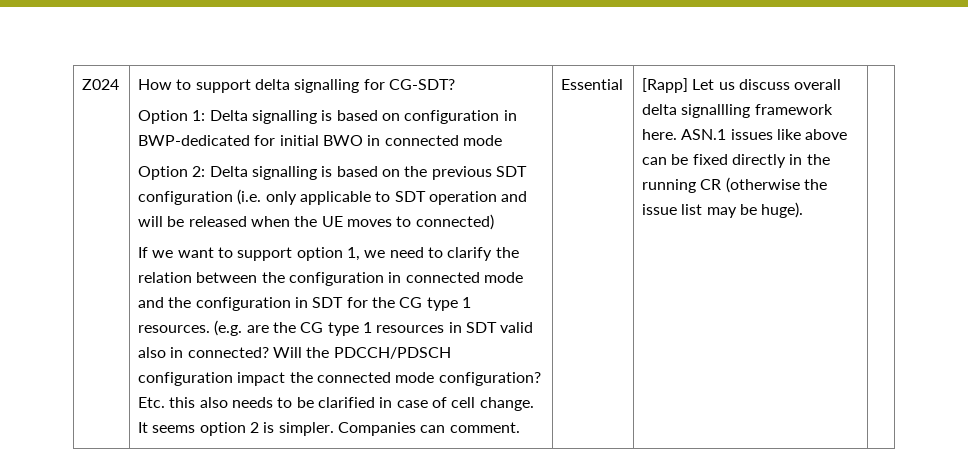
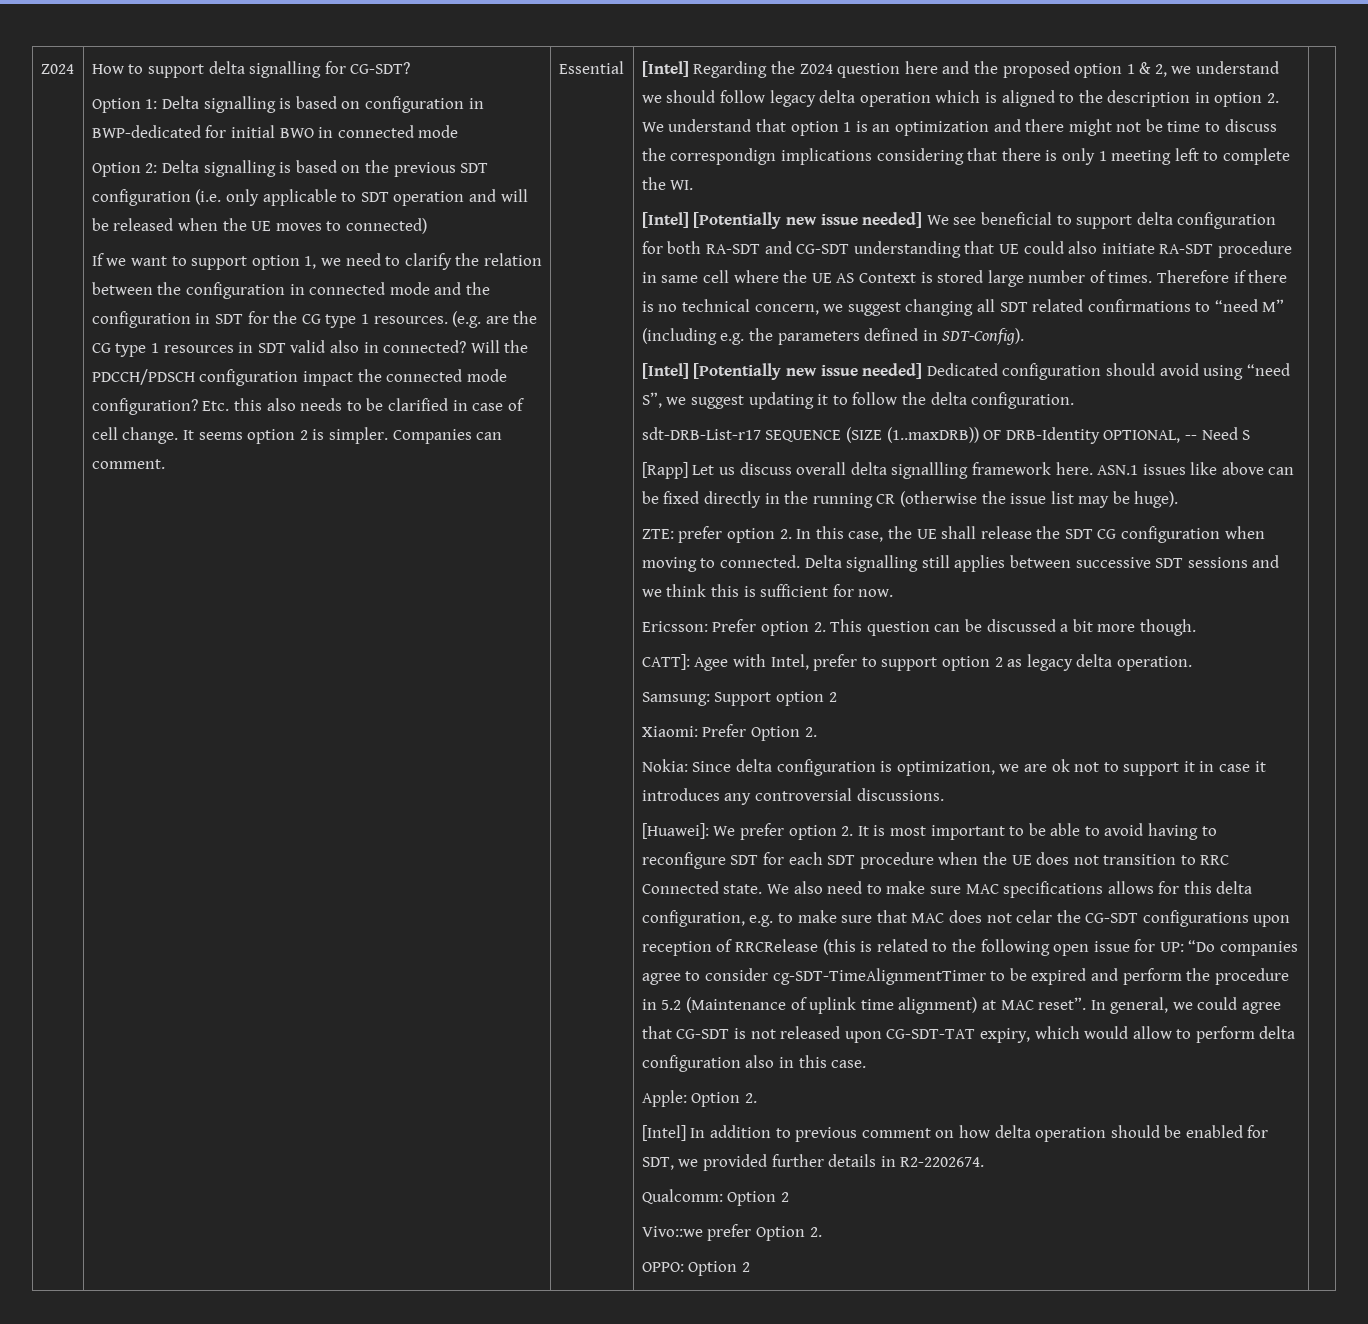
+ [Intel] Regarding the Z024 question here and the proposed option 1 & 2, we understand we should follow legacy delta operation which is aligned to the description in option 2. We understand that option 1 is an optimization and there might not be time to discuss the correspondign implications considering that there is only 1 meeting left to complete the WI.
+ [Intel] [Potentially new issue needed] We see beneficial to support delta configuration for both RA-SDT and CG-SDT understanding that UE could also initiate RA-SDT procedure in same cell where the UE AS Context is stored large number of times. Therefore if there is no technical concern, we suggest changing all SDT related confirmations to “need M” (including e.g. the parameters defined in SDT-Config).
+ [Intel] [Potentially new issue needed] Dedicated configuration should avoid using “need S”, we suggest updating it to follow the delta configuration.
+ sdt-DRB-List-r17 SEQUENCE (SIZE (1..maxDRB)) OF DRB-Identity OPTIONAL, -- Need S
+ ZTE: prefer option 2. In this case, the UE shall release the SDT CG configuration when moving to connected. Delta signalling still applies between successive SDT sessions and we think this is sufficient for now.
+ Ericsson: Prefer option 2. This question can be discussed a bit more though.
+ CATT]: Agee with Intel, prefer to support option 2 as legacy delta operation.
+ Samsung: Support option 2
+ Xiaomi: Prefer Option 2.
+ Nokia: Since delta configuration is optimization, we are ok not to support it in case it introduces any controversial discussions.
+ [Huawei]: We prefer option 2. It is most important to be able to avoid having to reconfigure SDT for each SDT procedure when the UE does not transition to RRC Connected state. We also need to make sure MAC specifications allows for this delta configuration, e.g. to make sure that MAC does not celar the CG-SDT configurations upon reception of RRCRelease (this is related to the following open issue for UP: “Do companies agree to consider cg-SDT-TimeAlignmentTimer to be expired and perform the procedure in 5.2 (Maintenance of uplink time alignment) at MAC reset”. In general, we could agree that CG-SDT is not released upon CG-SDT-TAT expiry, which would allow to perform delta configuration also in this case.
+ Apple: Option 2.
+ [Intel] In addition to previous comment on how delta operation should be enabled for SDT, we provided further details in R2-2202674.
+ Qualcomm: Option 2
+ Vivo::we prefer Option 2.
+ OPPO: Option 2

